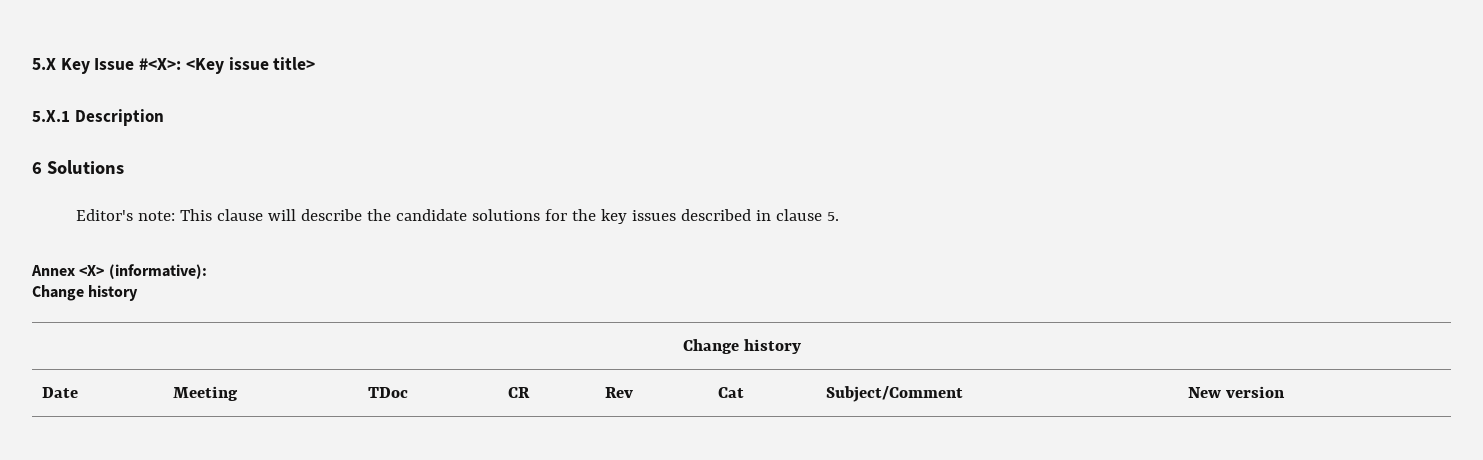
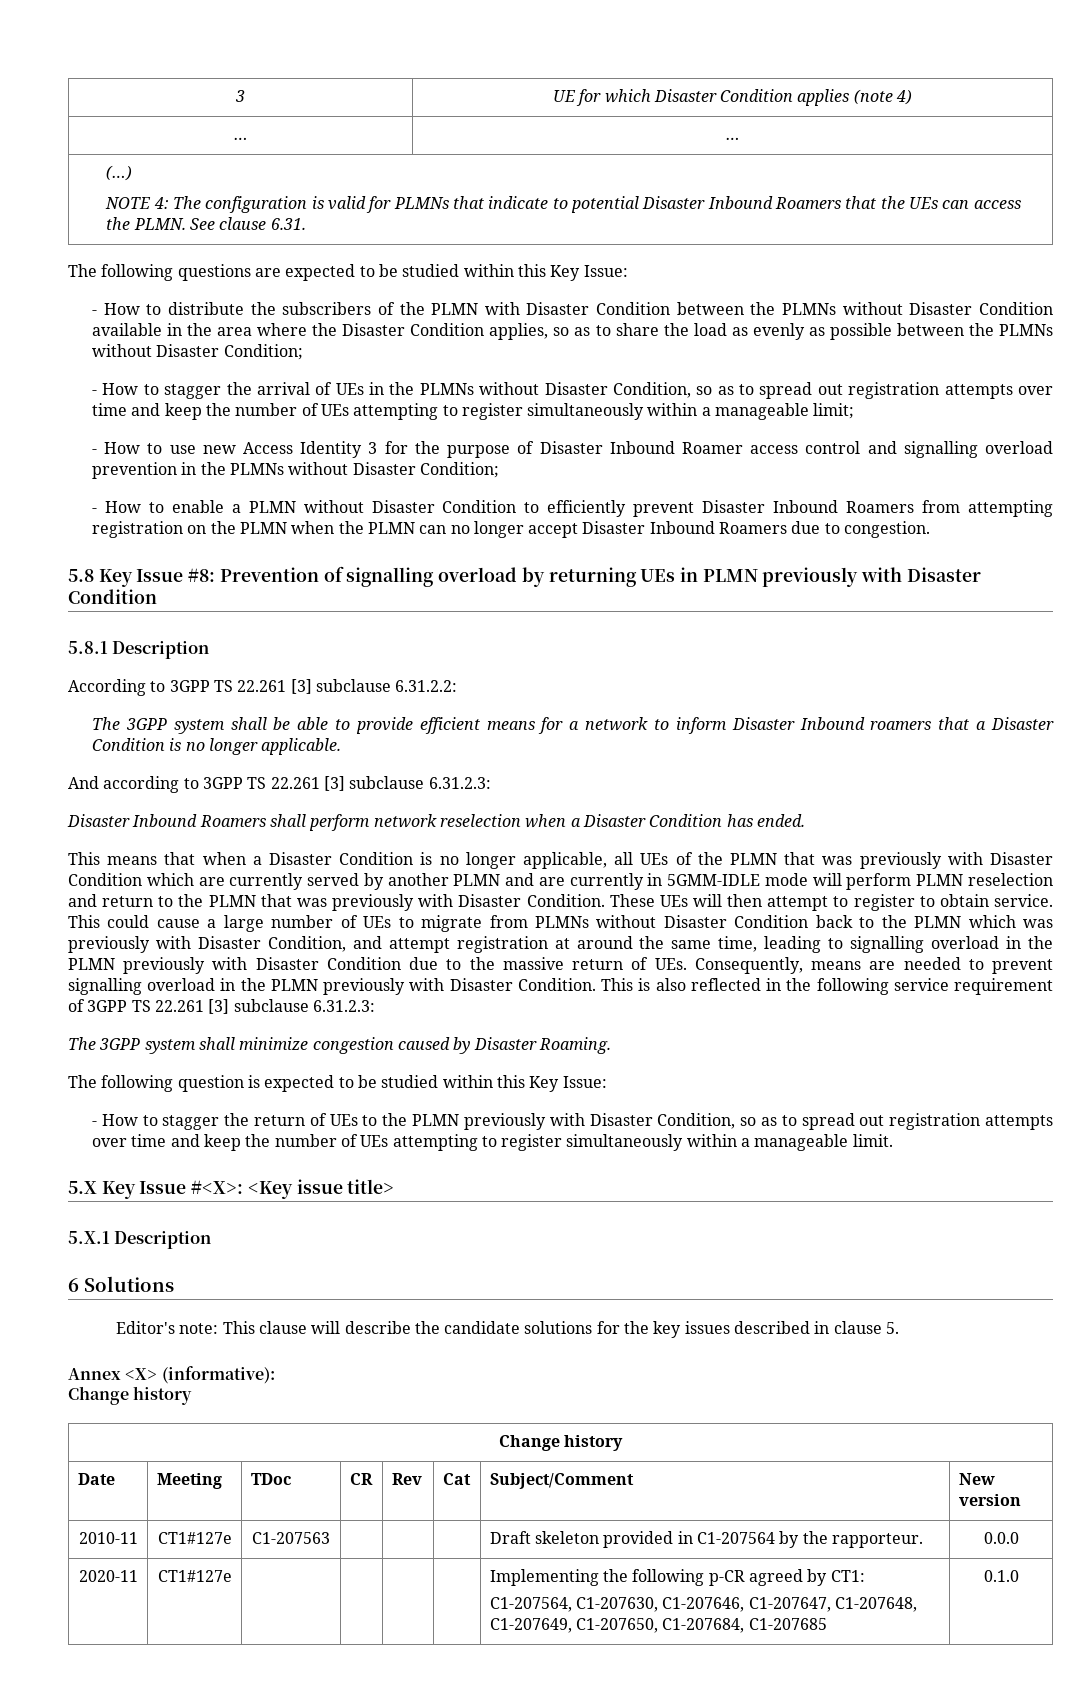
+ 3 | UE for which Disaster Condition applies (note 4)
+ … | …
+ (…)
+ NOTE 4: The configuration is valid for PLMNs that indicate to potential Disaster Inbound Roamers that the UEs can access the PLMN. See clause 6.31.
+ The following questions are expected to be studied within this Key Issue:
+ - How to distribute the subscribers of the PLMN with Disaster Condition between the PLMNs without Disaster Condition available in the area where the Disaster Condition applies, so as to share the load as evenly as possible between the PLMNs without Disaster Condition;
+ - How to stagger the arrival of UEs in the PLMNs without Disaster Condition, so as to spread out registration attempts over time and keep the number of UEs attempting to register simultaneously within a manageable limit;
+ - How to use new Access Identity 3 for the purpose of Disaster Inbound Roamer access control and signalling overload prevention in the PLMNs without Disaster Condition;
+ - How to enable a PLMN without Disaster Condition to efficiently prevent Disaster Inbound Roamers from attempting registration on the PLMN when the PLMN can no longer accept Disaster Inbound Roamers due to congestion.
+ 5.8 Key Issue #8: Prevention of signalling overload by returning UEs in PLMN previously with Disaster Condition
+ 5.8.1 Description
+ According to 3GPP TS 22.261 [3] subclause 6.31.2.2:
+ The 3GPP system shall be able to provide efficient means for a network to inform Disaster Inbound roamers that a Disaster Condition is no longer applicable.
+ And according to 3GPP TS 22.261 [3] subclause 6.31.2.3:
+ Disaster Inbound Roamers shall perform network reselection when a Disaster Condition has ended.
+ This means that when a Disaster Condition is no longer applicable, all UEs of the PLMN that was previously with Disaster Condition which are currently served by another PLMN and are currently in 5GMM-IDLE mode will perform PLMN reselection and return to the PLMN that was previously with Disaster Condition. These UEs will then attempt to register to obtain service. This could cause a large number of UEs to migrate from PLMNs without Disaster Condition back to the PLMN which was previously with Disaster Condition, and attempt registration at around the same time, leading to signalling overload in the PLMN previously with Disaster Condition due to the massive return of UEs. Consequently, means are needed to prevent signalling overload in the PLMN previously with Disaster Condition. This is also reflected in the following service requirement of 3GPP TS 22.261 [3] subclause 6.31.2.3:
+ The 3GPP system shall minimize congestion caused by Disaster Roaming.
+ The following question is expected to be studied within this Key Issue:
+ - How to stagger the return of UEs to the PLMN previously with Disaster Condition, so as to spread out registration attempts over time and keep the number of UEs attempting to register simultaneously within a manageable limit.
+ 2010-11 | CT1#127e | C1-207563 | | | | Draft skeleton provided in C1-207564 by the rapporteur. | 0.0.0
+ 2020-11 | CT1#127e | | | | | Implementing the following p-CR agreed by CT1:
+ C1-207564, C1-207630, C1-207646, C1-207647, C1-207648, C1-207649, C1-207650, C1-207684, C1-207685 | 0.1.0

